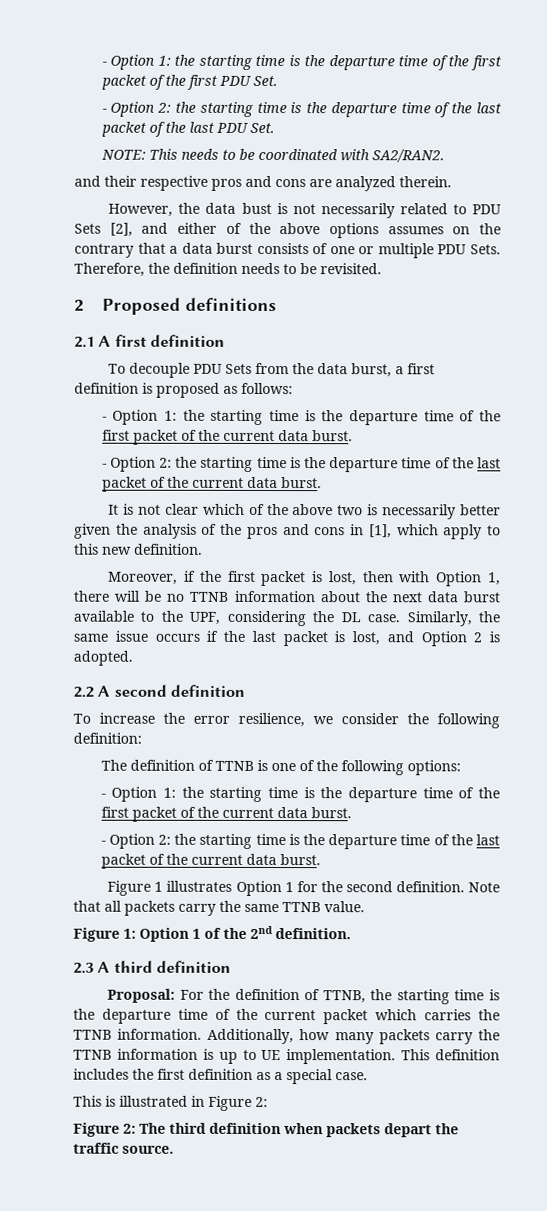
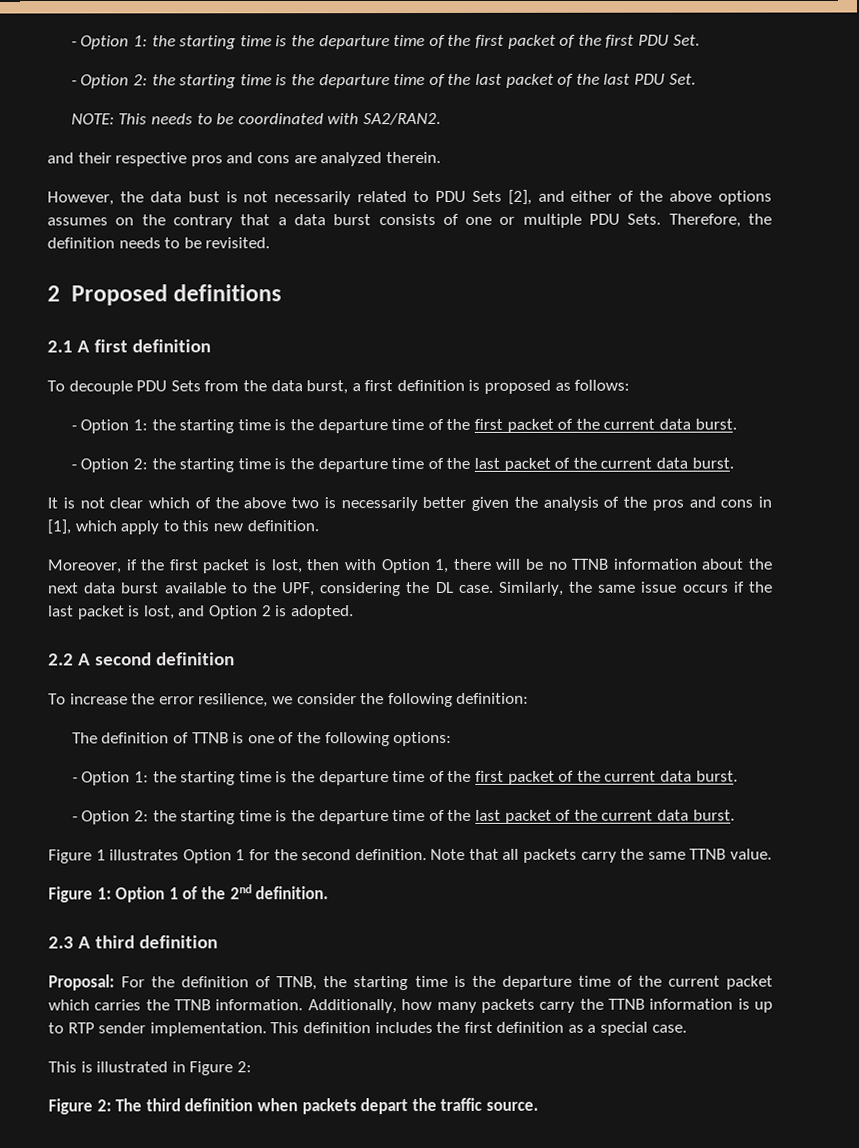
- Additionally, how many packets carry the TTNB information is up to UE implementation.
+ Additionally, how many packets carry the TTNB information is up to RTP sender implementation.

